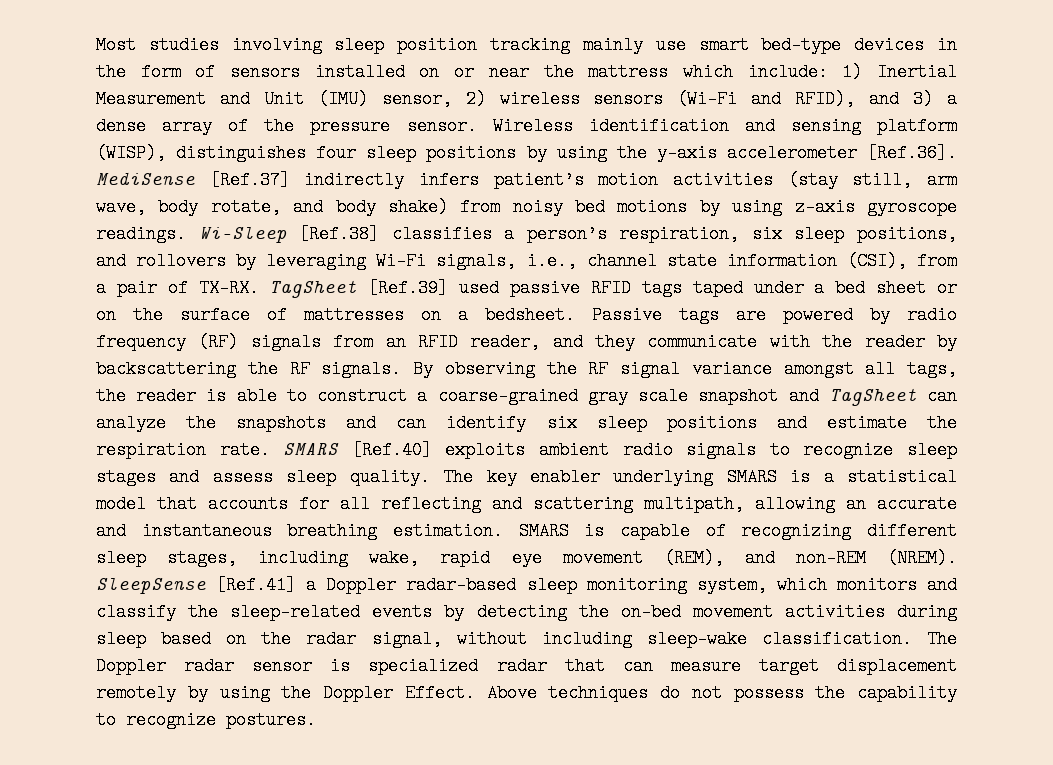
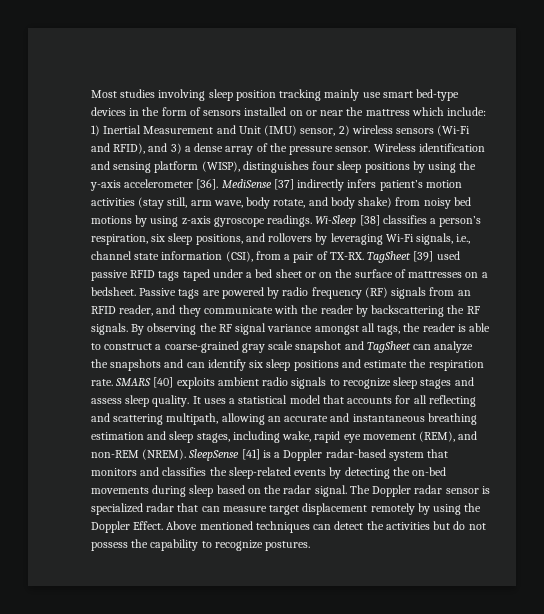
- Wireless identification and sensing platform (WISP), distinguishes four sleep positions by using the y-axis accelerometer [Ref.36]. MediSense [Ref.37] indirectly infers patient’s motion activities (stay still, arm wave, body rotate, and body shake) from noisy bed motions by using z-axis gyroscope readings.
+ Wireless identification and sensing platform (WISP), distinguishes four sleep positions by using the y-axis accelerometer [36]. MediSense [37] indirectly infers patient’s motion activities (stay still, arm wave, body rotate, and body shake) from noisy bed motions by using z-axis gyroscope readings.
- Wi-Sleep [Ref.38] classifies a person’s respiration, six sleep positions, and rollovers by leveraging Wi-Fi signals, i.e., channel state information (CSI), from a pair of TX-RX.
+ Wi-Sleep [38] classifies a person’s respiration, six sleep positions, and rollovers by leveraging Wi-Fi signals, i.e., channel state information (CSI), from a pair of TX-RX.
- TagSheet [Ref.39] used passive RFID tags taped under a bed sheet or on the surface of mattresses on a bedsheet.
+ TagSheet [39] used passive RFID tags taped under a bed sheet or on the surface of mattresses on a bedsheet.
- SMARS [Ref.40] exploits ambient radio signals to recognize sleep stages and assess sleep quality.
+ SMARS [40] exploits ambient radio signals to recognize sleep stages and assess sleep quality.
- The key enabler underlying SMARS is a statistical model that accounts for all reflecting and scattering multipath, allowing an accurate and instantaneous breathing estimation. SMARS is capable of recognizing different sleep stages, including wake, rapid eye movement (REM), and non-REM (NREM).
+ It uses a statistical model that accounts for all reflecting and scattering multipath, allowing an accurate and instantaneous breathing estimation and sleep stages, including wake, rapid eye movement (REM), and non-REM (NREM).
- SleepSense [Ref.41] a Doppler radar-based sleep monitoring system, which monitors and classify the sleep-related events by detecting the on-bed movement activities during sleep based on the radar signal, without including sleep-wake classification.
+ SleepSense [41] is a Doppler radar-based system that monitors and classifies the sleep-related events by detecting the on-bed movements during sleep based on the radar signal.
- Above techniques do not possess the capability to recognize postures.
+ Above mentioned techniques can detect the activities but do not possess the capability to recognize postures.

